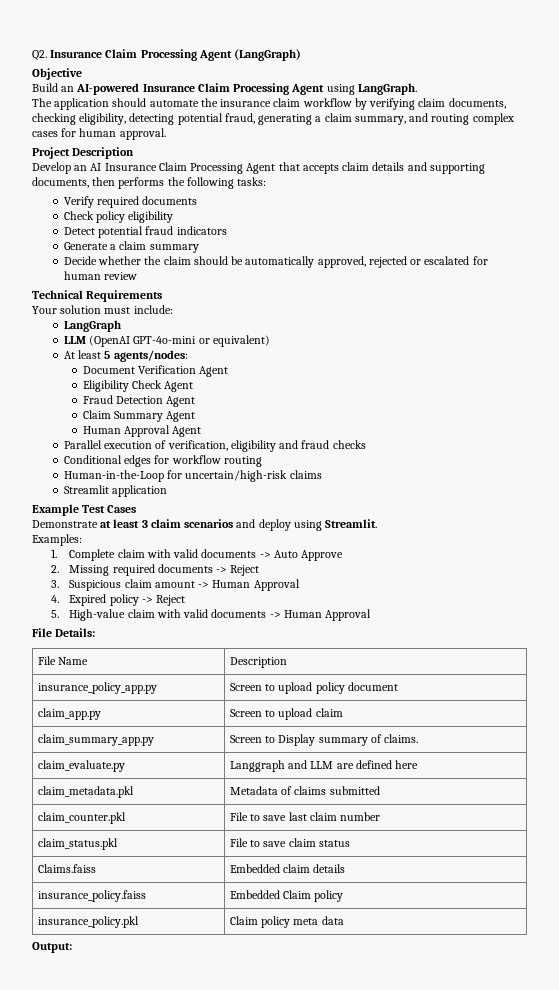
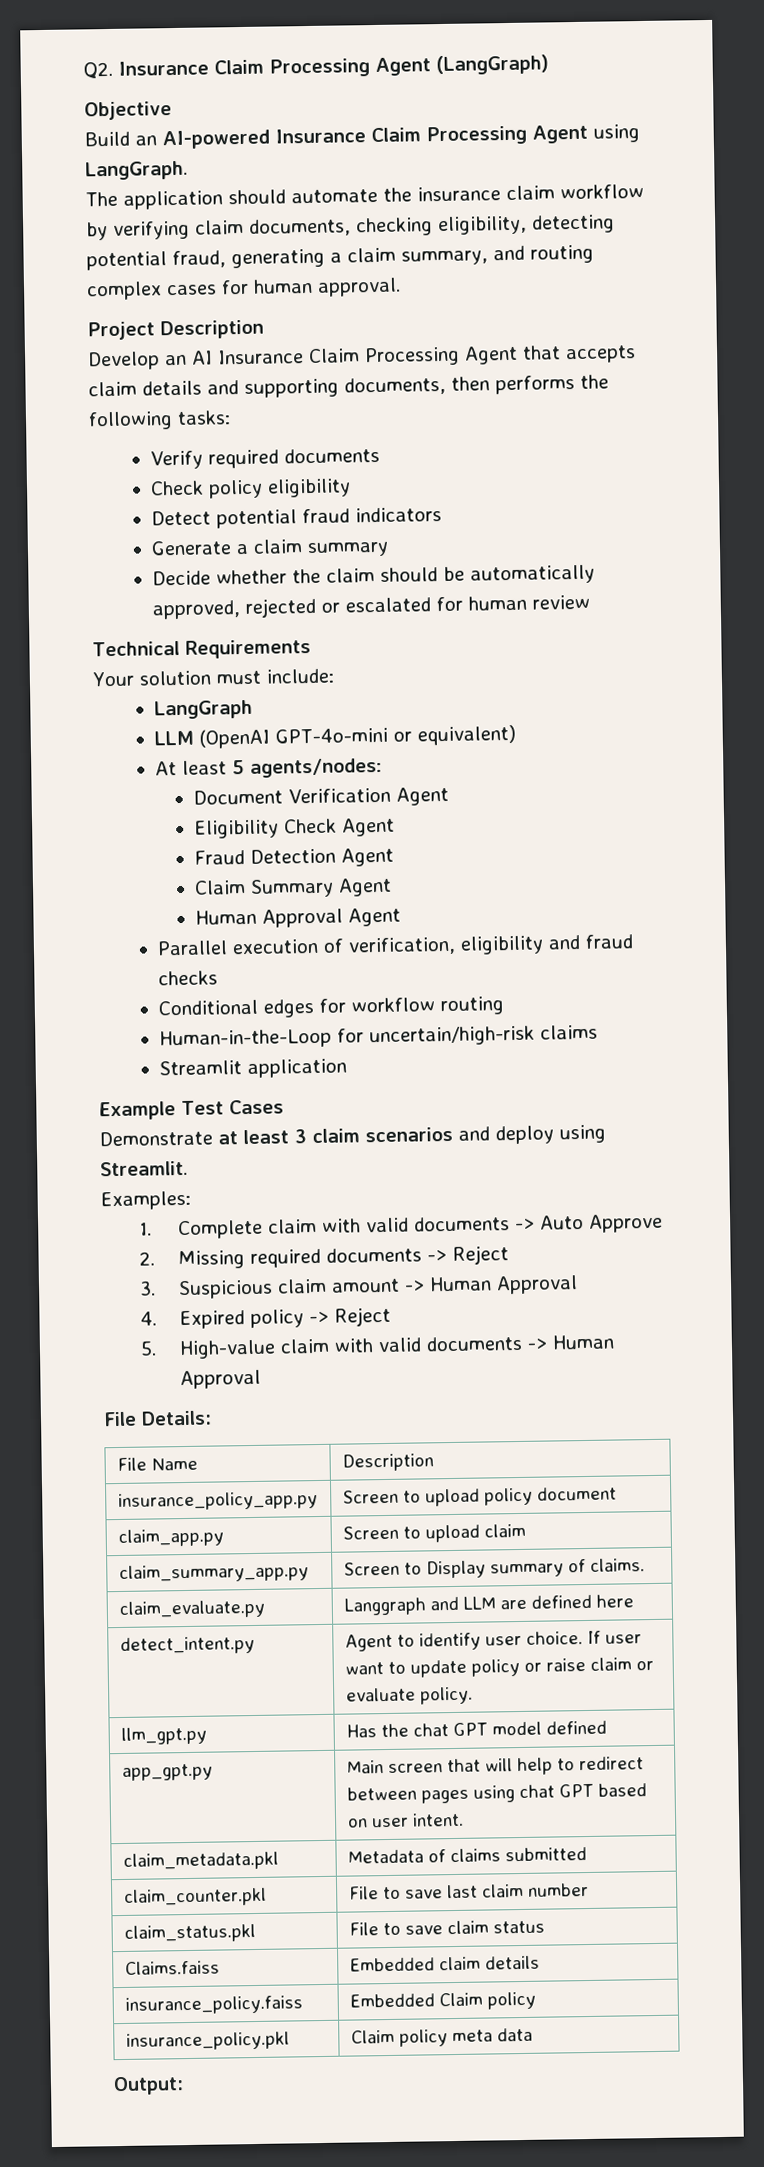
+ detect_intent.py | Agent to identify user choice. If user want to update policy or raise claim or evaluate policy.
+ llm_gpt.py | Has the chat GPT model defined
+ app_gpt.py | Main screen that will help to redirect between pages using chat GPT based on user intent.

